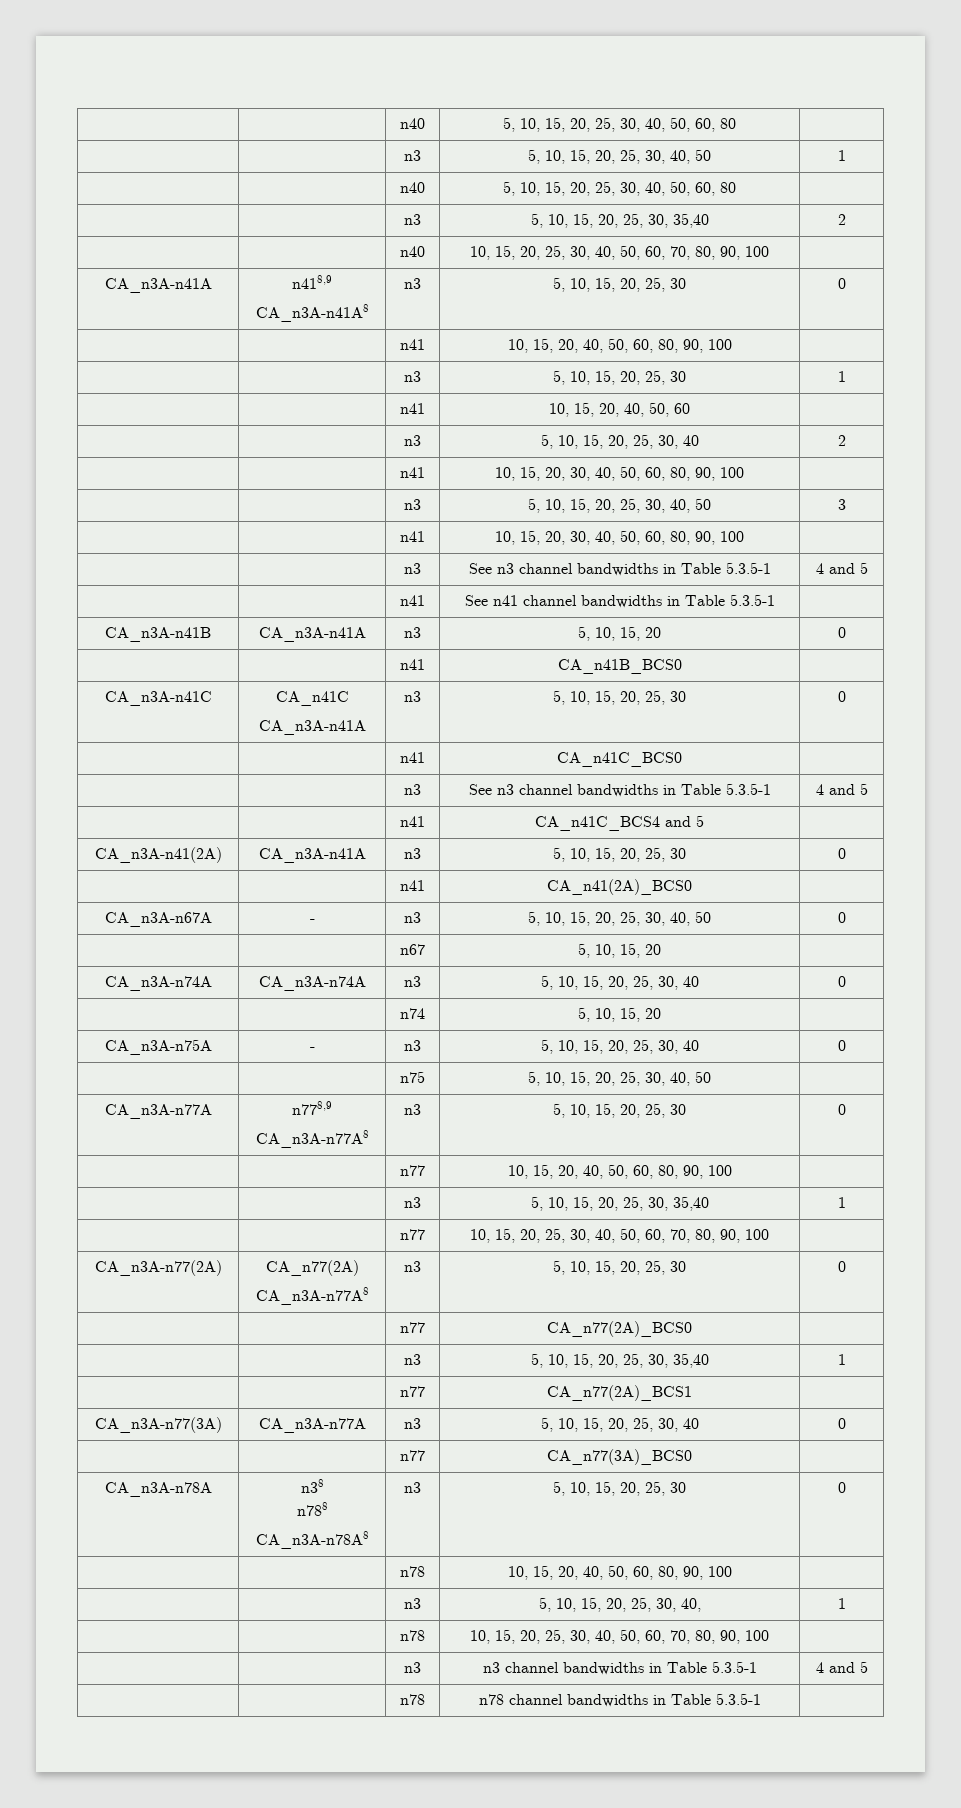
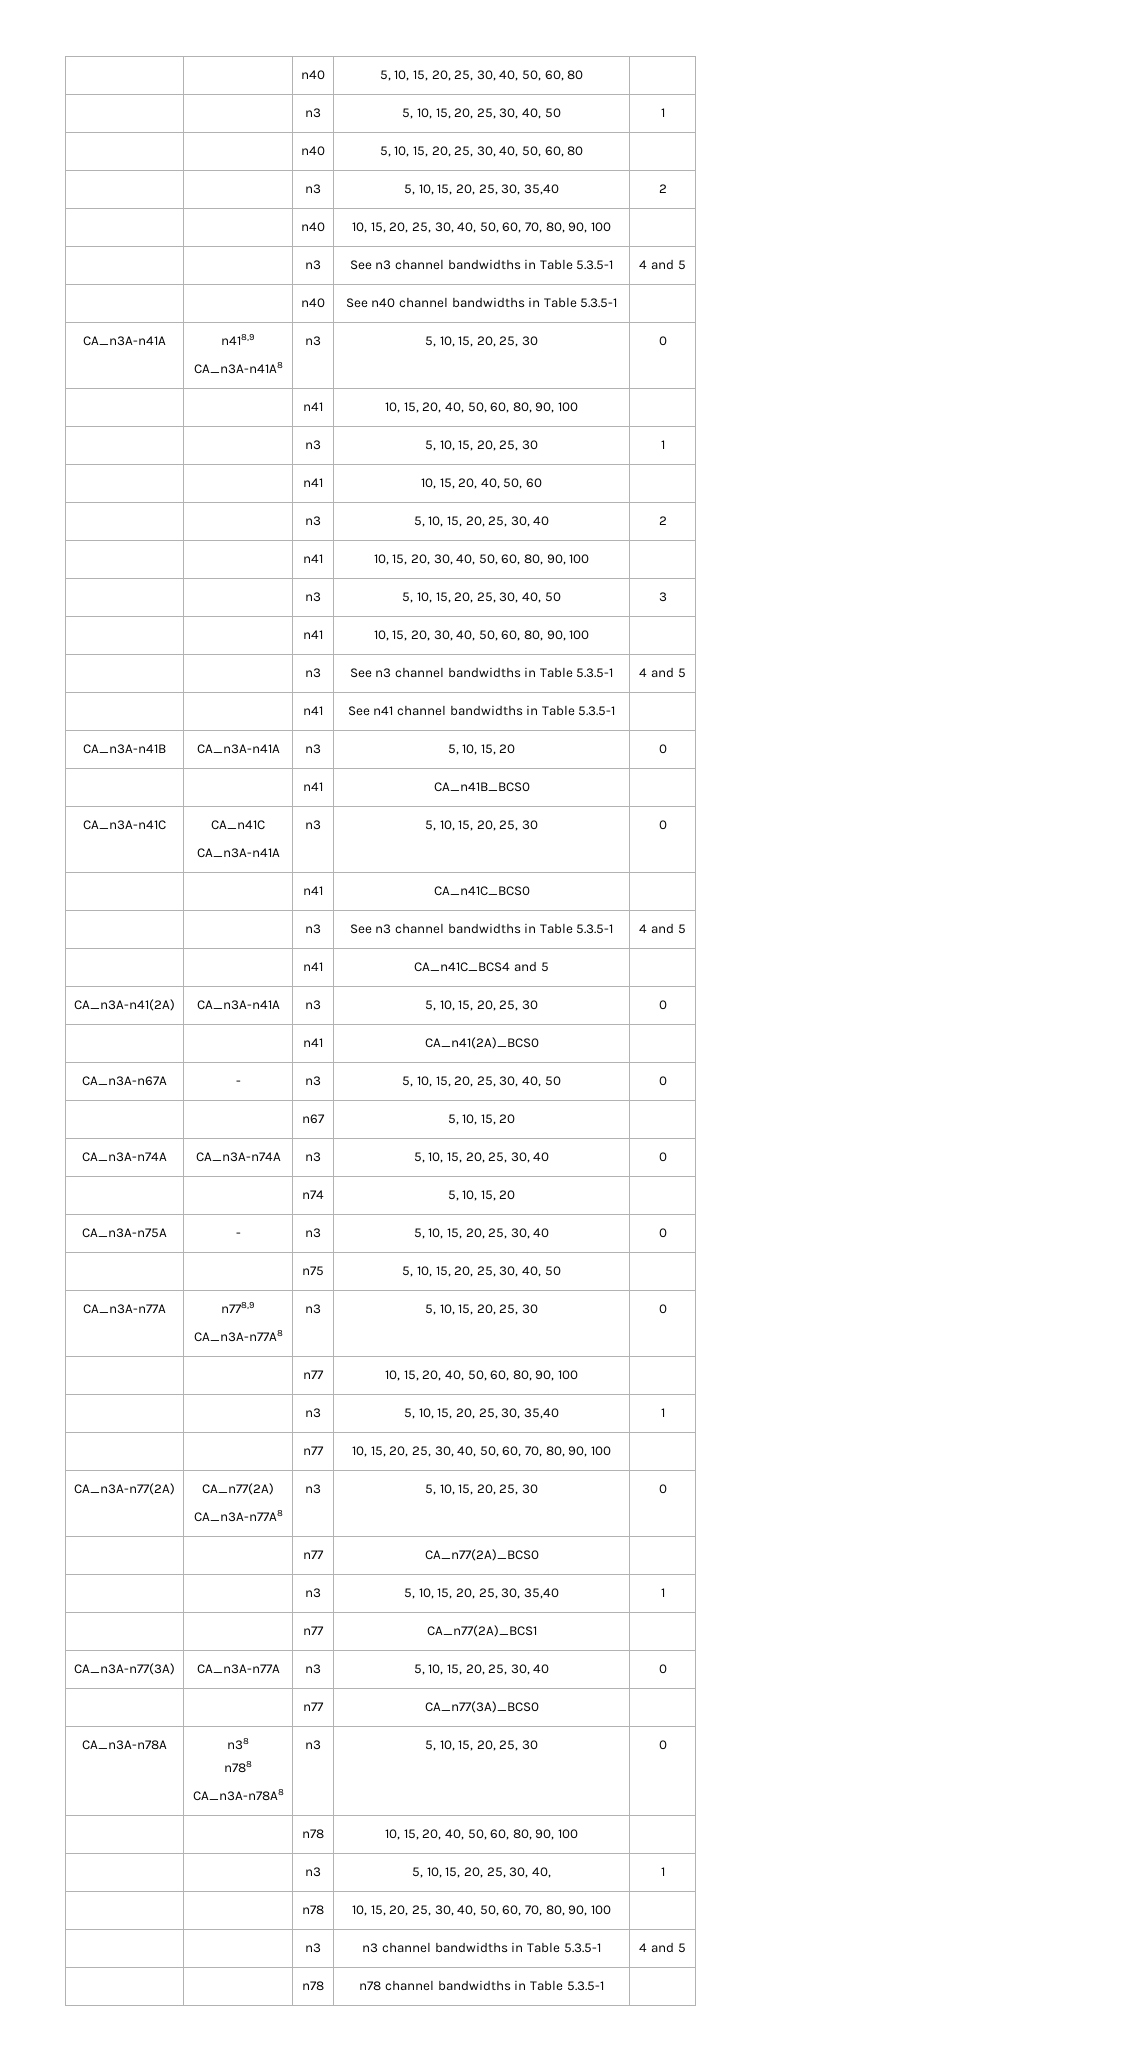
  | | n40 | 10, 15, 20, 25, 30, 40, 50, 60, 70, 80, 90, 100 |
+ | | n3 | See n3 channel bandwidths in Table 5.3.5-1 | 4 and 5
+ | | n40 | See n40 channel bandwidths in Table 5.3.5-1 |

